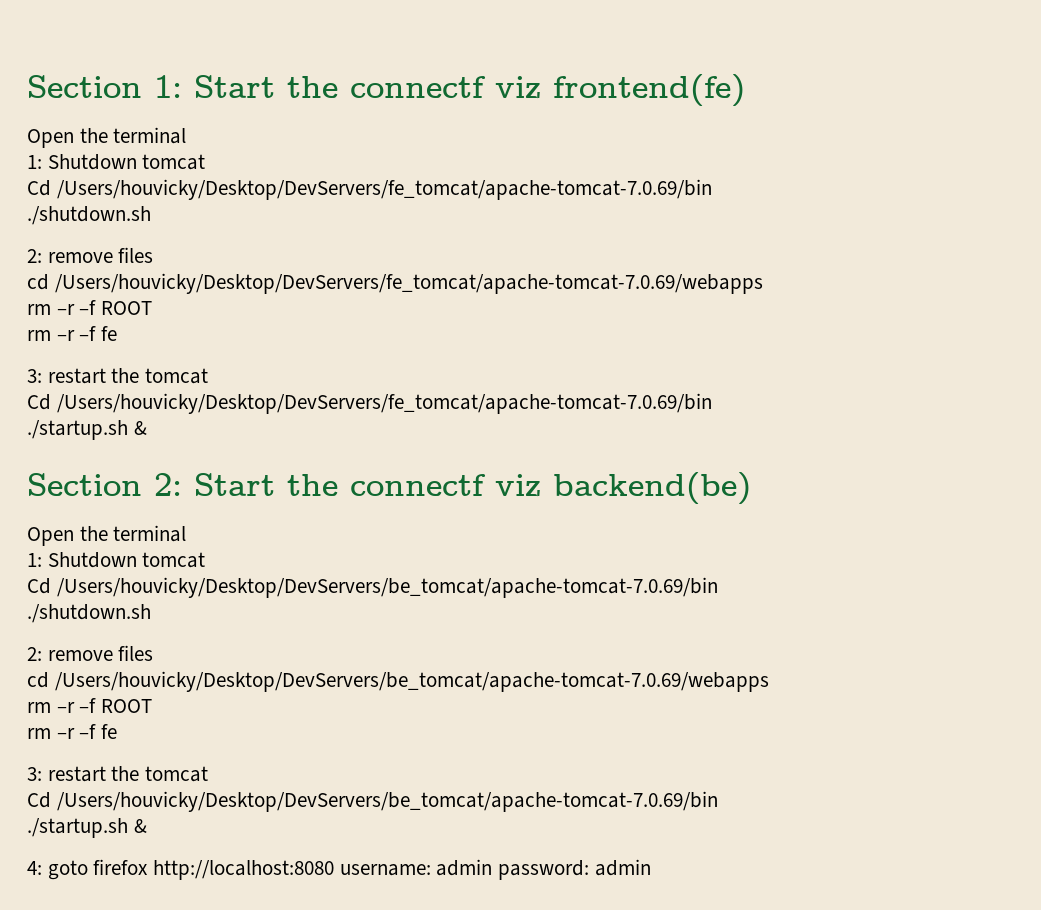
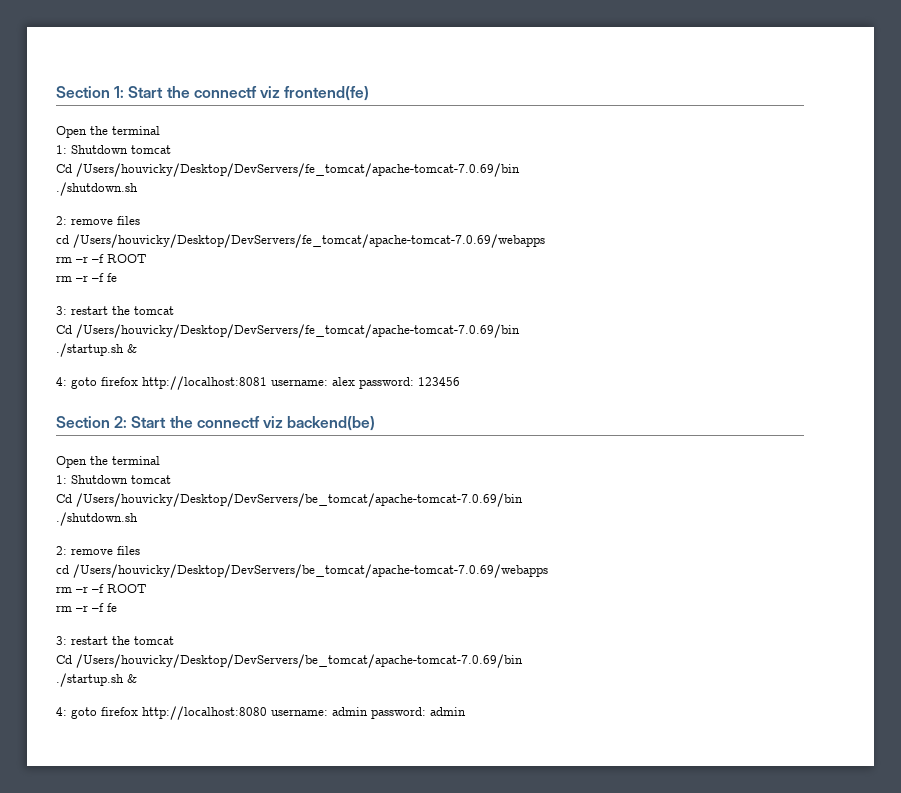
+ 4: goto firefox http://localhost:8081 username: alex password: 123456

